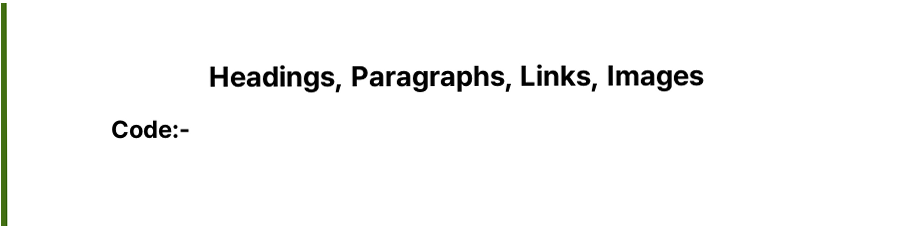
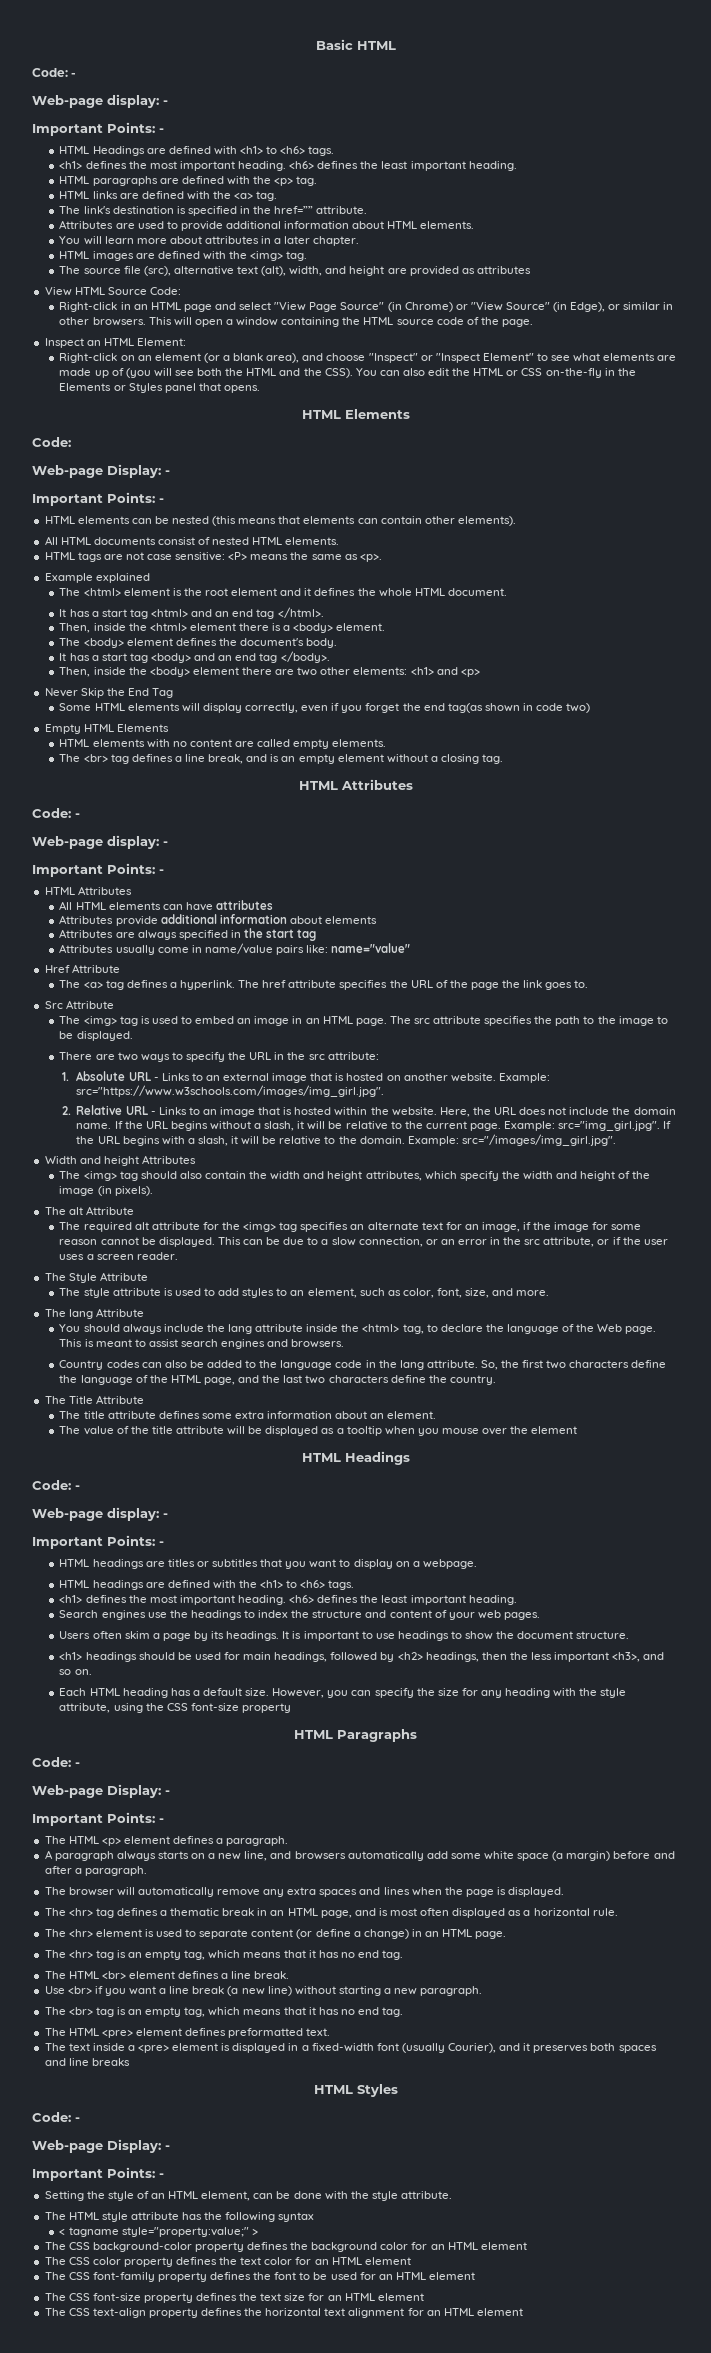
- Headings, Paragraphs, Links, Images
- Code:-
+ Basic HTML
+ Code: -
+ Web-page display: -
+ Important Points: -
+ HTML Headings are defined with <h1> to <h6> tags.
+ <h1> defines the most important heading. <h6> defines the least important heading.
+ HTML paragraphs are defined with the <p> tag.
+ HTML links are defined with the <a> tag.
+ The link's destination is specified in the href=”” attribute.
+ Attributes are used to provide additional information about HTML elements.
+ You will learn more about attributes in a later chapter.
+ HTML images are defined with the <img> tag.
+ The source file (src), alternative text (alt), width, and height are provided as attributes
+ View HTML Source Code:
+ Right-click in an HTML page and select "View Page Source" (in Chrome) or "View Source" (in Edge), or similar in other browsers. This will open a window containing the HTML source code of the page.
+ Inspect an HTML Element:
+ Right-click on an element (or a blank area), and choose "Inspect" or "Inspect Element" to see what elements are made up of (you will see both the HTML and the CSS). You can also edit the HTML or CSS on-the-fly in the Elements or Styles panel that opens.
+ HTML Elements
+ Code:
+ Web-page Display: -
+ Important Points: -
+ HTML elements can be nested (this means that elements can contain other elements).
+ All HTML documents consist of nested HTML elements.
+ HTML tags are not case sensitive: <P> means the same as <p>.
+ Example explained
+ The <html> element is the root element and it defines the whole HTML document.
+ It has a start tag <html> and an end tag </html>.
+ Then, inside the <html> element there is a <body> element.
+ The <body> element defines the document's body.
+ It has a start tag <body> and an end tag </body>.
+ Then, inside the <body> element there are two other elements: <h1> and <p>
+ Never Skip the End Tag
+ Some HTML elements will display correctly, even if you forget the end tag(as shown in code two)
+ Empty HTML Elements
+ HTML elements with no content are called empty elements.
+ The <br> tag defines a line break, and is an empty element without a closing tag.
+ HTML Attributes
+ Code: -
+ Web-page display: -
+ Important Points: -
+ HTML Attributes
+ All HTML elements can have attributes
+ Attributes provide additional information about elements
+ Attributes are always specified in the start tag
+ Attributes usually come in name/value pairs like: name="value"
+ Href Attribute
+ The <a> tag defines a hyperlink. The href attribute specifies the URL of the page the link goes to.
+ Src Attribute
+ The <img> tag is used to embed an image in an HTML page. The src attribute specifies the path to the image to be displayed.
+ There are two ways to specify the URL in the src attribute:
+ 1. Absolute URL - Links to an external image that is hosted on another website. Example: src="https://www.w3schools.com/images/img_girl.jpg".
+ 2. Relative URL - Links to an image that is hosted within the website. Here, the URL does not include the domain name. If the URL begins without a slash, it will be relative to the current page. Example: src="img_girl.jpg". If the URL begins with a slash, it will be relative to the domain. Example: src="/images/img_girl.jpg".
+ Width and height Attributes
+ The <img> tag should also contain the width and height attributes, which specify the width and height of the image (in pixels).
+ The alt Attribute
+ The required alt attribute for the <img> tag specifies an alternate text for an image, if the image for some reason cannot be displayed. This can be due to a slow connection, or an error in the src attribute, or if the user uses a screen reader.
+ The Style Attribute
+ The style attribute is used to add styles to an element, such as color, font, size, and more.
+ The lang Attribute
+ You should always include the lang attribute inside the <html> tag, to declare the language of the Web page. This is meant to assist search engines and browsers.
+ Country codes can also be added to the language code in the lang attribute. So, the first two characters define the language of the HTML page, and the last two characters define the country.
+ The Title Attribute
+ The title attribute defines some extra information about an element.
+ The value of the title attribute will be displayed as a tooltip when you mouse over the element
+ HTML Headings
+ Code: -
+ Web-page display: -
+ Important Points: -
+ HTML headings are titles or subtitles that you want to display on a webpage.
+ HTML headings are defined with the <h1> to <h6> tags.
+ <h1> defines the most important heading. <h6> defines the least important heading.
+ Search engines use the headings to index the structure and content of your web pages.
+ Users often skim a page by its headings. It is important to use headings to show the document structure.
+ <h1> headings should be used for main headings, followed by <h2> headings, then the less important <h3>, and so on.
+ Each HTML heading has a default size. However, you can specify the size for any heading with the style attribute, using the CSS font-size property
+ HTML Paragraphs
+ Code: -
+ Web-page Display: -
+ Important Points: -
+ The HTML <p> element defines a paragraph.
+ A paragraph always starts on a new line, and browsers automatically add some white space (a margin) before and after a paragraph.
+ The browser will automatically remove any extra spaces and lines when the page is displayed.
+ The <hr> tag defines a thematic break in an HTML page, and is most often displayed as a horizontal rule.
+ The <hr> element is used to separate content (or define a change) in an HTML page.
+ The <hr> tag is an empty tag, which means that it has no end tag.
+ The HTML <br> element defines a line break.
+ Use <br> if you want a line break (a new line) without starting a new paragraph.
+ The <br> tag is an empty tag, which means that it has no end tag.
+ The HTML <pre> element defines preformatted text.
+ The text inside a <pre> element is displayed in a fixed-width font (usually Courier), and it preserves both spaces and line breaks
+ HTML Styles
+ Code: -
+ Web-page Display: -
+ Important Points: -
+ Setting the style of an HTML element, can be done with the style attribute.
+ The HTML style attribute has the following syntax
+ < tagname style="property:value;" >
+ The CSS background-color property defines the background color for an HTML element
+ The CSS color property defines the text color for an HTML element
+ The CSS font-family property defines the font to be used for an HTML element
+ The CSS font-size property defines the text size for an HTML element
+ The CSS text-align property defines the horizontal text alignment for an HTML element

